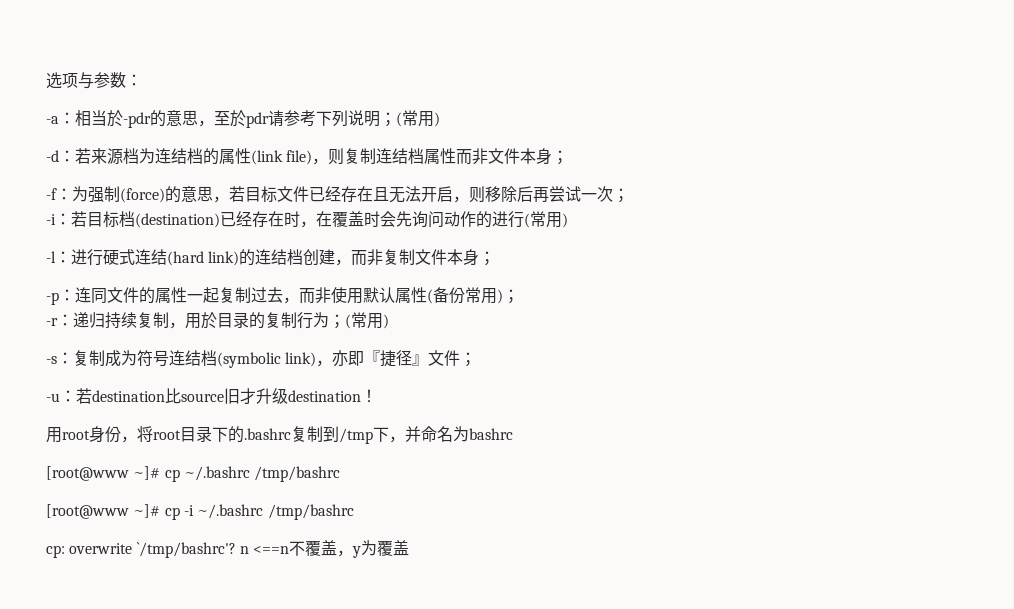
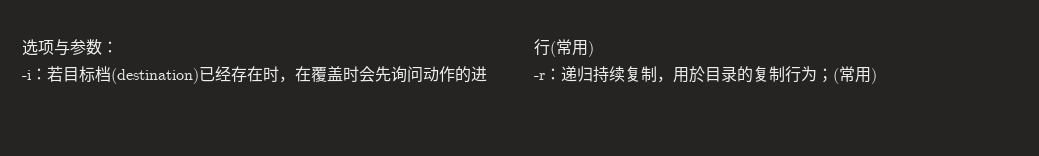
- -a：相当於-pdr的意思，至於pdr请参考下列说明；(常用)
- -d：若来源档为连结档的属性(link file)，则复制连结档属性而非文件本身；
- -f：为强制(force)的意思，若目标文件已经存在且无法开启，则移除后再尝试一次；
- -l：进行硬式连结(hard link)的连结档创建，而非复制文件本身；
- -p：连同文件的属性一起复制过去，而非使用默认属性(备份常用)；
- -s：复制成为符号连结档(symbolic link)，亦即『捷径』文件；
- -u：若destination比source旧才升级destination！
- 用root身份，将root目录下的.bashrc复制到/tmp下，并命名为bashrc
- [root@www ~]# cp ~/.bashrc /tmp/bashrc
- [root@www ~]# cp -i ~/.bashrc /tmp/bashrc
- cp: overwrite `/tmp/bashrc'? n <==n不覆盖，y为覆盖

